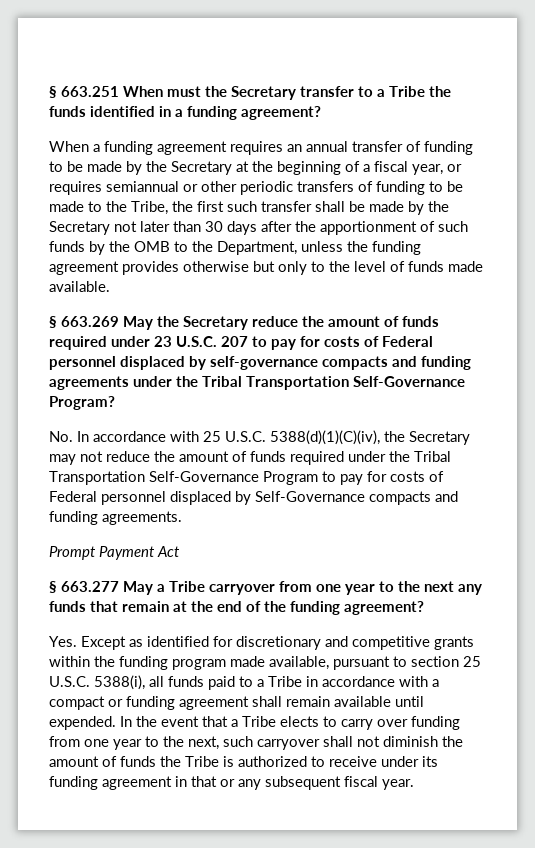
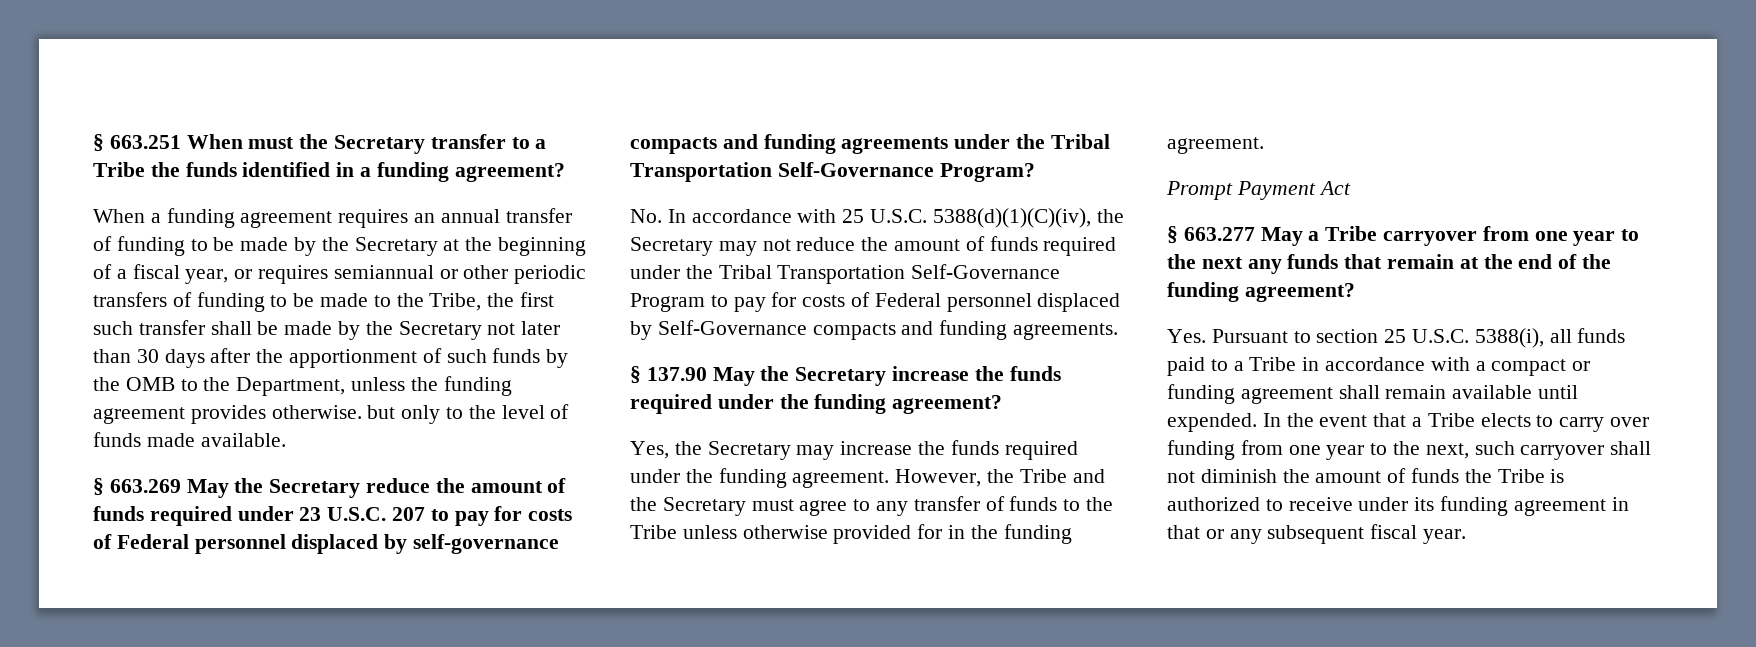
- When a funding agreement requires an annual transfer of funding to be made by the Secretary at the beginning of a fiscal year, or requires semiannual or other periodic transfers of funding to be made to the Tribe, the first such transfer shall be made by the Secretary not later than 30 days after the apportionment of such funds by the OMB to the Department, unless the funding agreement provides otherwise but only to the level of funds made available.
+ When a funding agreement requires an annual transfer of funding to be made by the Secretary at the beginning of a fiscal year, or requires semiannual or other periodic transfers of funding to be made to the Tribe, the first such transfer shall be made by the Secretary not later than 30 days after the apportionment of such funds by the OMB to the Department, unless the funding agreement provides otherwise. but only to the level of funds made available.
+ § 137.90 May the Secretary increase the funds required under the funding agreement?
+ Yes, the Secretary may increase the funds required under the funding agreement. However, the Tribe and the Secretary must agree to any transfer of funds to the Tribe unless otherwise provided for in the funding agreement.
- Yes. Except as identified for discretionary and competitive grants within the funding program made available, pursuant to section 25 U.S.C. 5388(i), all funds paid to a Tribe in accordance with a compact or funding agreement shall remain available until expended.
+ Yes. Pursuant to section 25 U.S.C. 5388(i), all funds paid to a Tribe in accordance with a compact or funding agreement shall remain available until expended.

